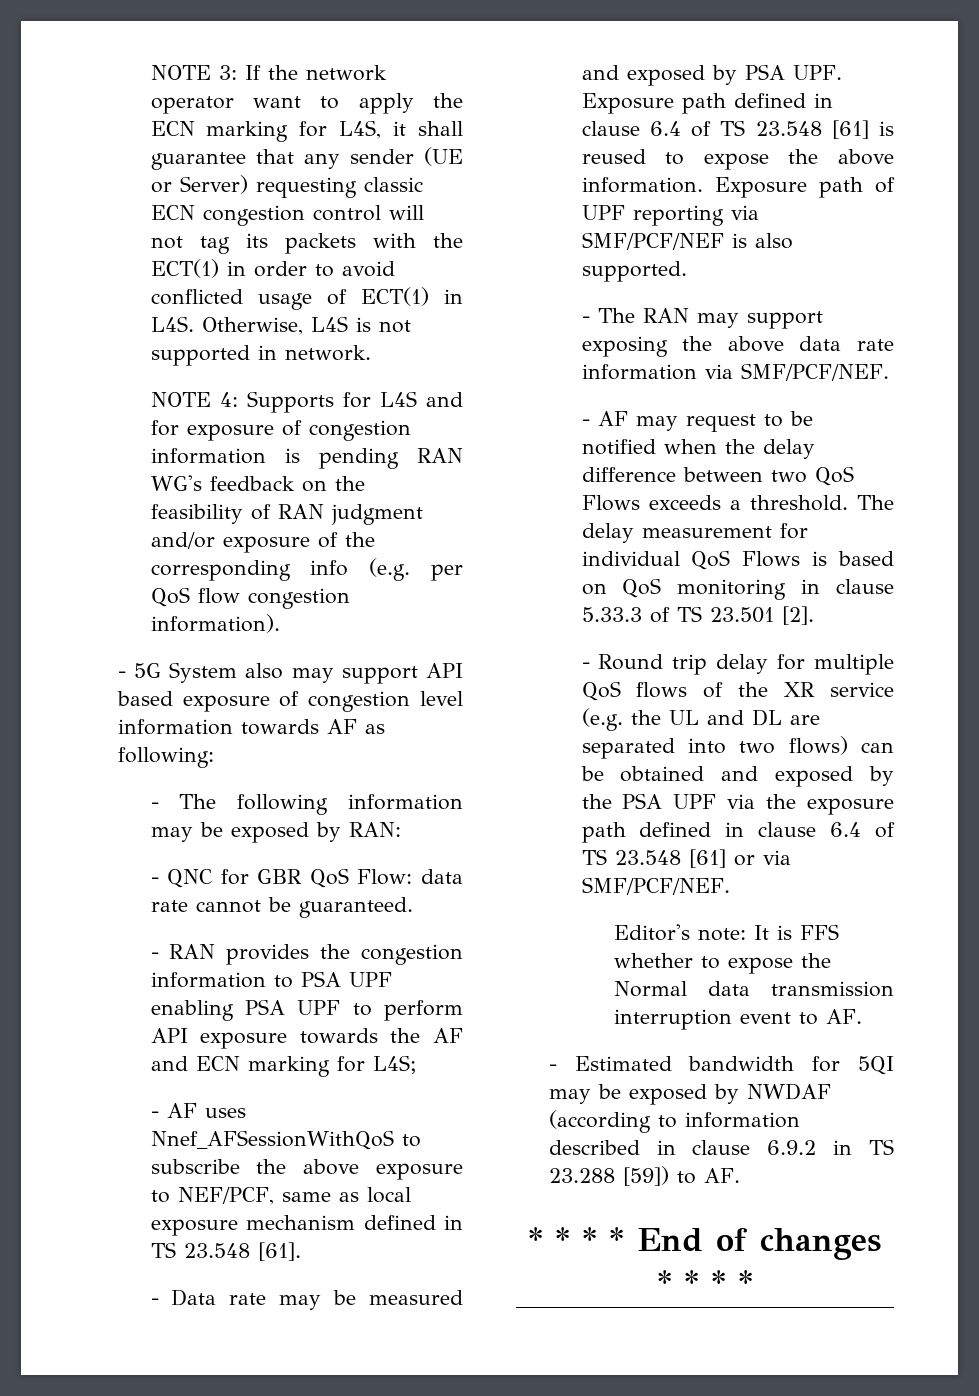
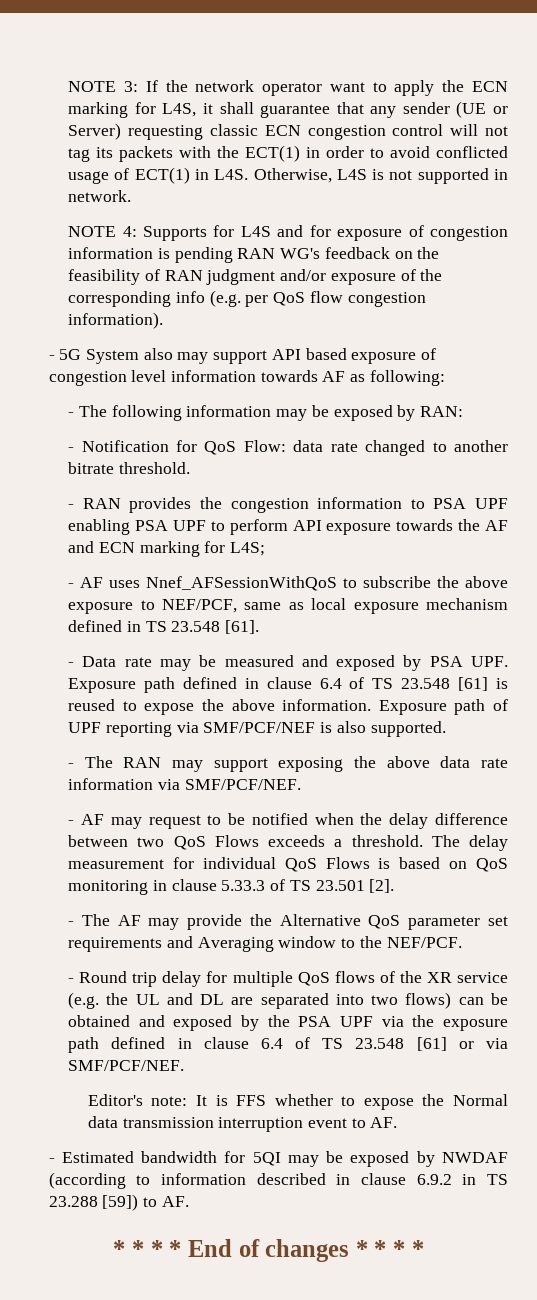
- - QNC for GBR QoS Flow: data rate cannot be guaranteed.
+ - Notification for QoS Flow: data rate changed to another bitrate threshold.
+ - The AF may provide the Alternative QoS parameter set requirements and Averaging window to the NEF/PCF.

